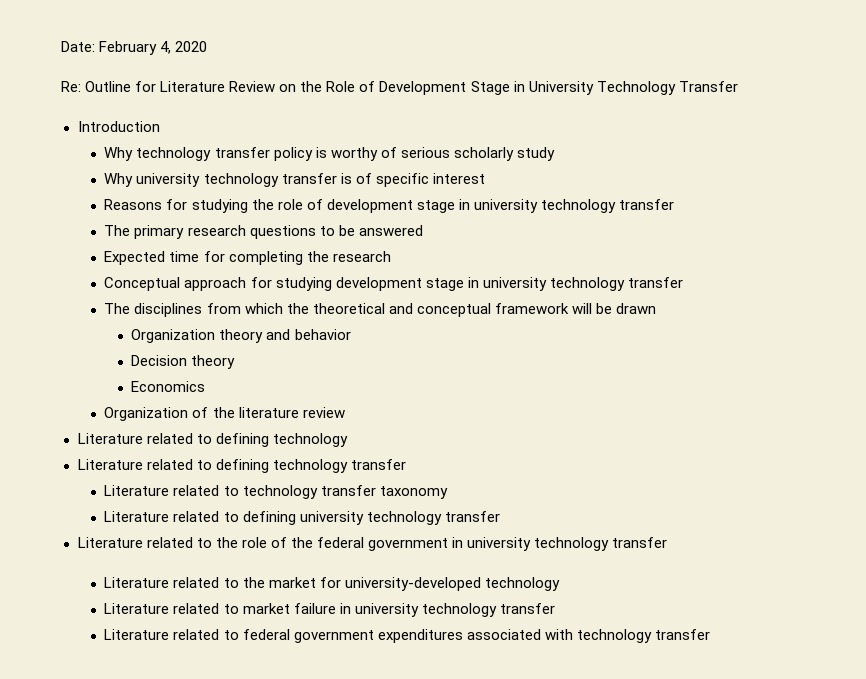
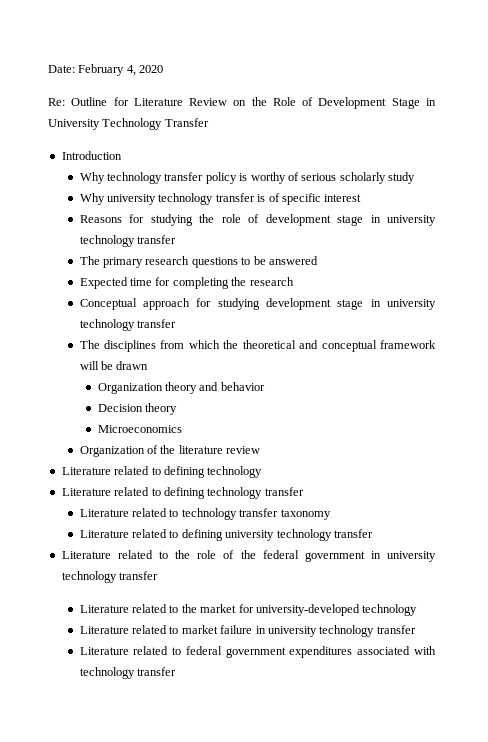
- Economics
+ Microeconomics

